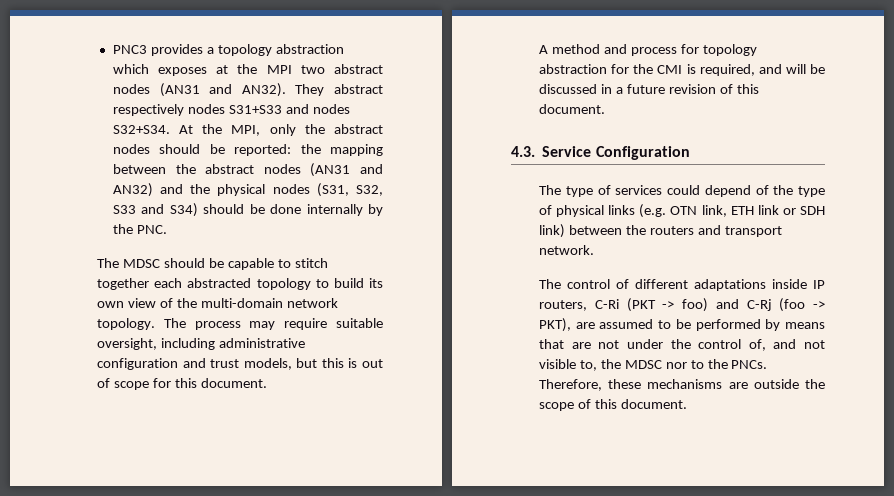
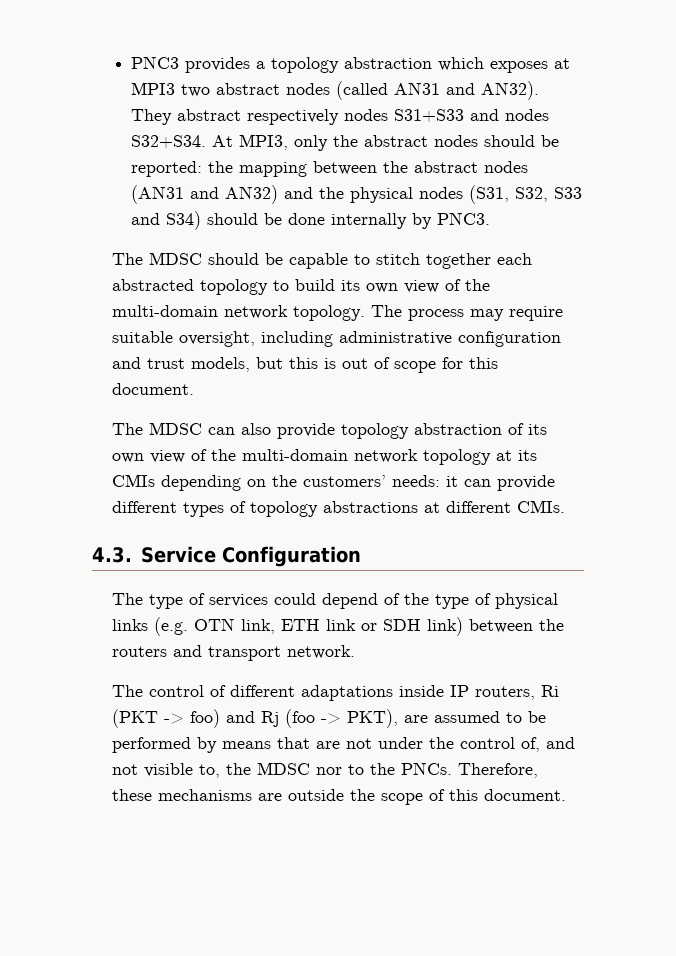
- PNC3 provides a topology abstraction which exposes at the MPI two abstract nodes (AN31 and AN32).
+ PNC3 provides a topology abstraction which exposes at MPI3 two abstract nodes (called AN31 and AN32).
- At the MPI, only the abstract nodes should be reported: the mapping between the abstract nodes (AN31 and AN32) and the physical nodes (S31, S32, S33 and S34) should be done internally by the PNC.
+ At MPI3, only the abstract nodes should be reported: the mapping between the abstract nodes (AN31 and AN32) and the physical nodes (S31, S32, S33 and S34) should be done internally by PNC3.
- A method and process for topology abstraction for the CMI is required, and will be discussed in a future revision of this document.
+ The MDSC can also provide topology abstraction of its own view of the multi-domain network topology at its CMIs depending on the customers’ needs: it can provide different types of topology abstractions at different CMIs.
- The control of different adaptations inside IP routers, C-Ri (PKT -> foo) and C-Rj (foo -> PKT), are assumed to be performed by means that are not under the control of, and not visible to, the MDSC nor to the PNCs.
+ The control of different adaptations inside IP routers, Ri (PKT -> foo) and Rj (foo -> PKT), are assumed to be performed by means that are not under the control of, and not visible to, the MDSC nor to the PNCs.

